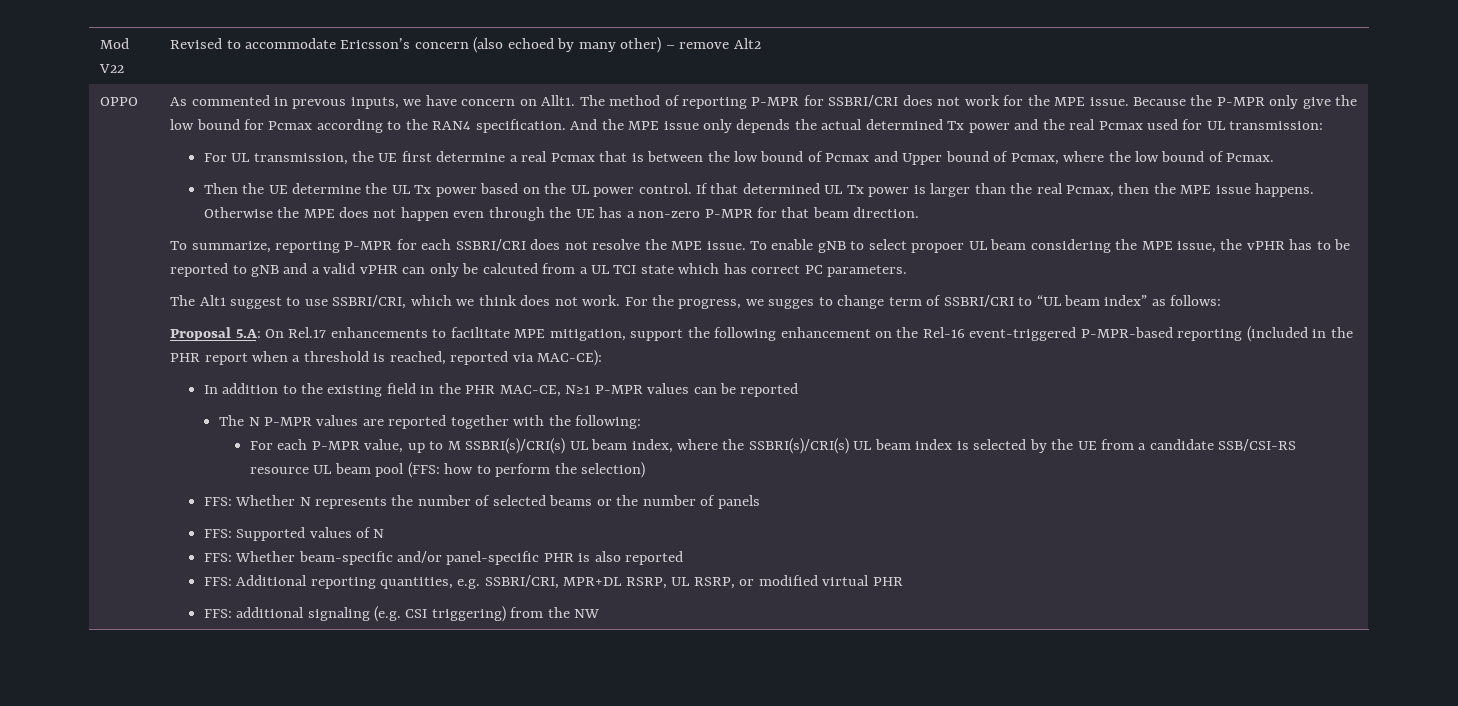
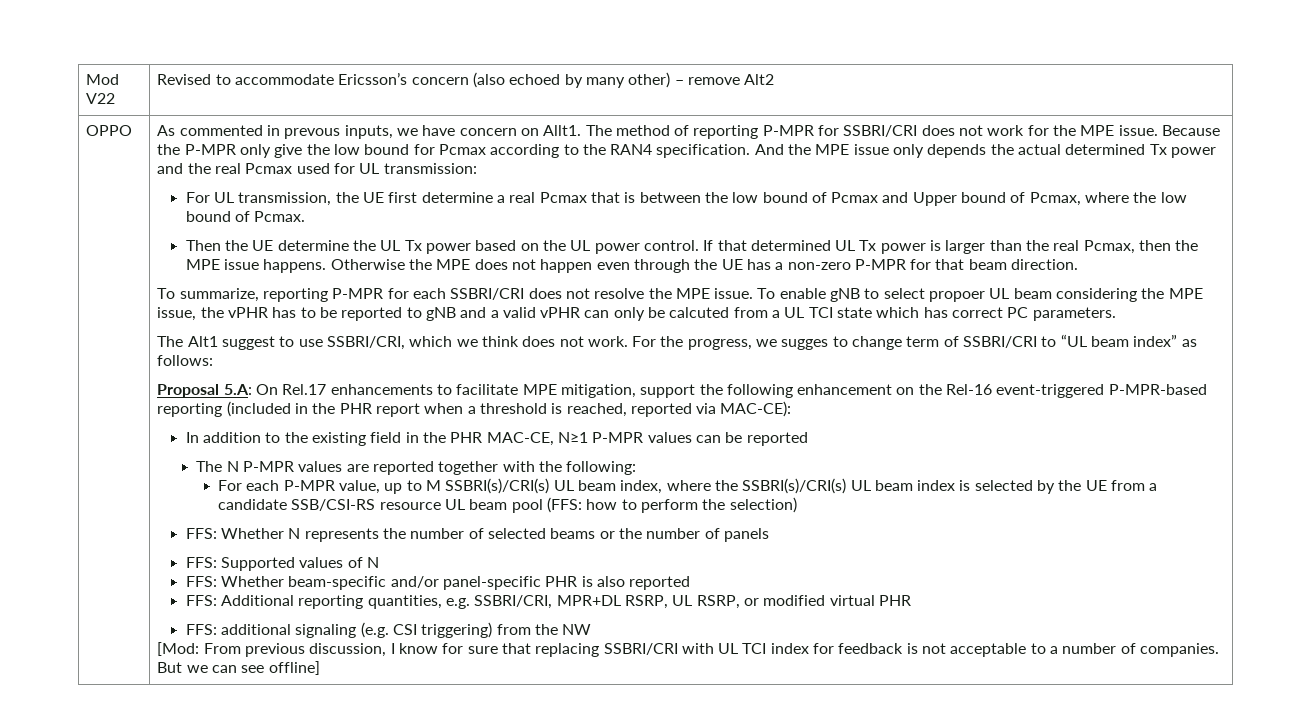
+ [Mod: From previous discussion, I know for sure that replacing SSBRI/CRI with UL TCI index for feedback is not acceptable to a number of companies. But we can see offline]

